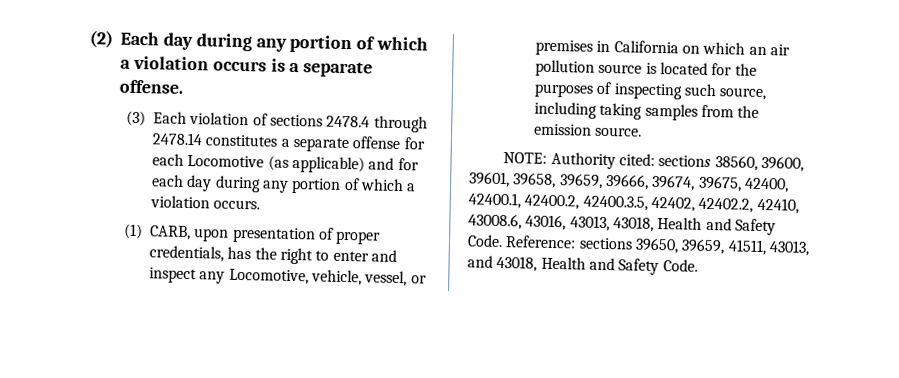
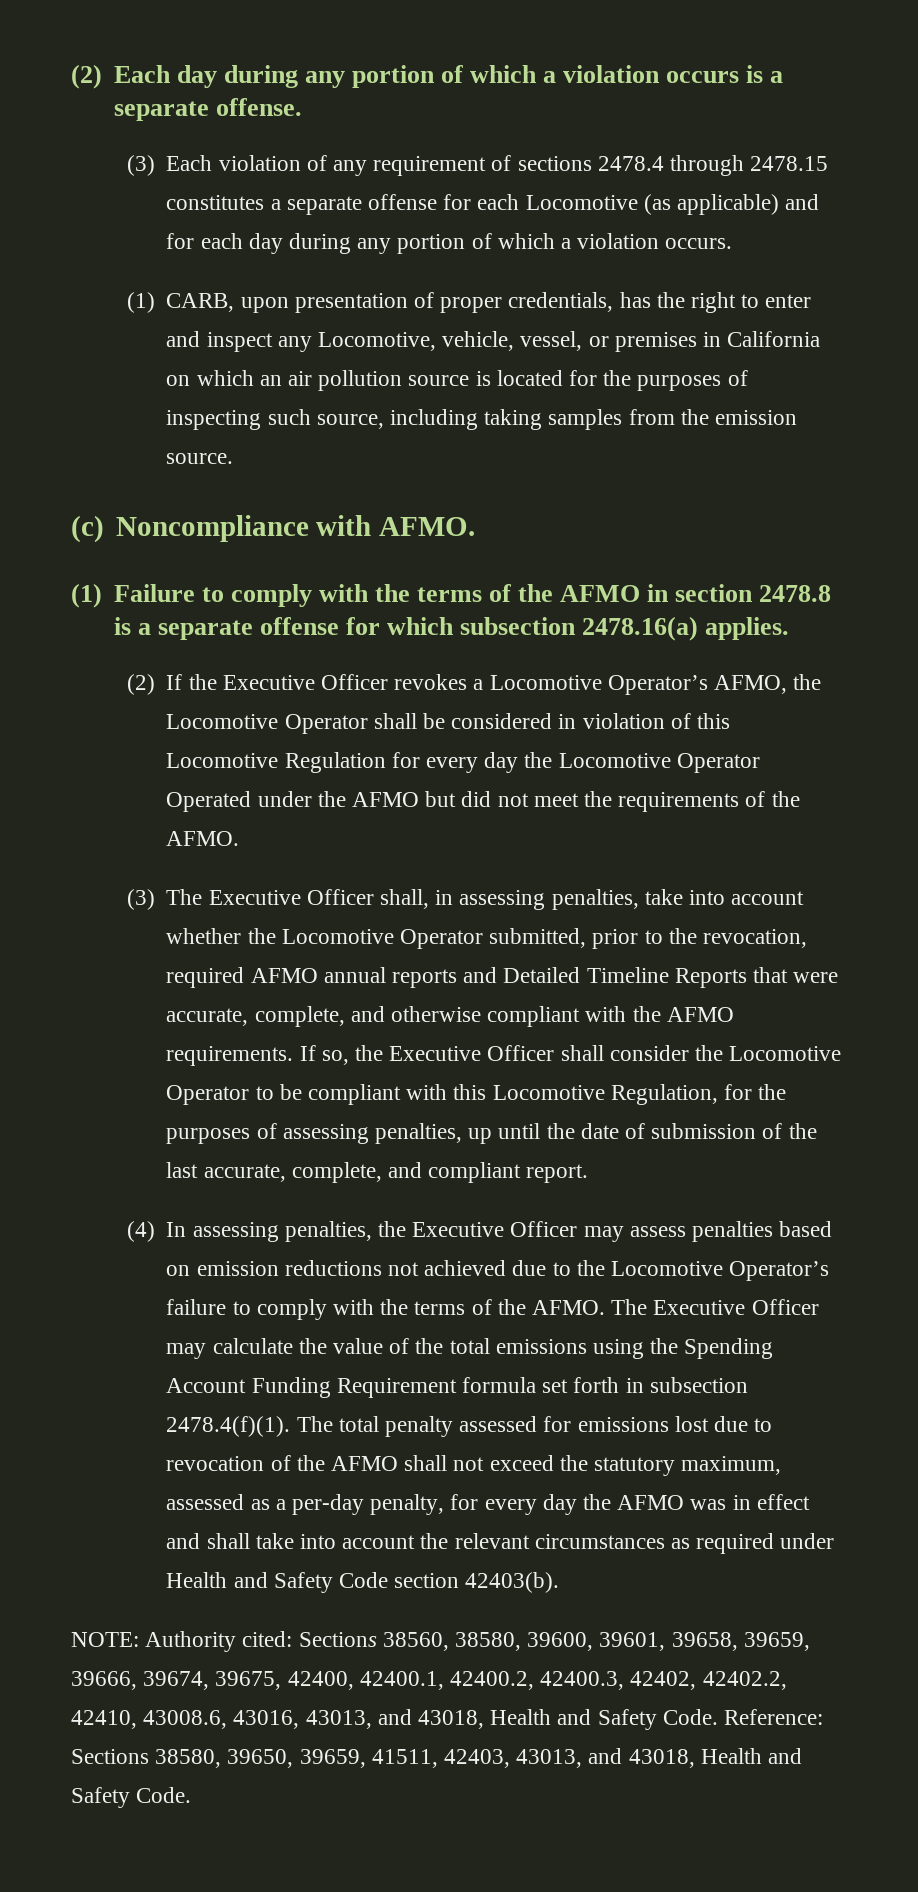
- (3) Each violation of sections 2478.4 through 2478.14 constitutes a separate offense for each Locomotive (as applicable) and for each day during any portion of which a violation occurs.
+ (3) Each violation of any requirement of sections 2478.4 through 2478.15 constitutes a separate offense for each Locomotive (as applicable) and for each day during any portion of which a violation occurs.
+ (c) Noncompliance with AFMO.
+ (1) Failure to comply with the terms of the AFMO in section 2478.8 is a separate offense for which subsection 2478.16(a) applies.
+ (2) If the Executive Officer revokes a Locomotive Operator’s AFMO, the Locomotive Operator shall be considered in violation of this Locomotive Regulation for every day the Locomotive Operator Operated under the AFMO but did not meet the requirements of the AFMO.
+ (3) The Executive Officer shall, in assessing penalties, take into account whether the Locomotive Operator submitted, prior to the revocation, required AFMO annual reports and Detailed Timeline Reports that were accurate, complete, and otherwise compliant with the AFMO requirements. If so, the Executive Officer shall consider the Locomotive Operator to be compliant with this Locomotive Regulation, for the purposes of assessing penalties, up until the date of submission of the last accurate, complete, and compliant report.
+ (4) In assessing penalties, the Executive Officer may assess penalties based on emission reductions not achieved due to the Locomotive Operator’s failure to comply with the terms of the AFMO. The Executive Officer may calculate the value of the total emissions using the Spending Account Funding Requirement formula set forth in subsection 2478.4(f)(1). The total penalty assessed for emissions lost due to revocation of the AFMO shall not exceed the statutory maximum, assessed as a per-day penalty, for every day the AFMO was in effect and shall take into account the relevant circumstances as required under Health and Safety Code section 42403(b).
- NOTE: Authority cited: sections 38560, 39600, 39601, 39658, 39659, 39666, 39674, 39675, 42400, 42400.1, 42400.2, 42400.3.5, 42402, 42402.2, 42410, 43008.6, 43016, 43013, 43018, Health and Safety Code. Reference: sections 39650, 39659, 41511, 43013, and 43018, Health and Safety Code.
+ NOTE: Authority cited: Sections 38560, 38580, 39600, 39601, 39658, 39659, 39666, 39674, 39675, 42400, 42400.1, 42400.2, 42400.3, 42402, 42402.2, 42410, 43008.6, 43016, 43013, and 43018, Health and Safety Code. Reference: Sections 38580, 39650, 39659, 41511, 42403, 43013, and 43018, Health and Safety Code.

